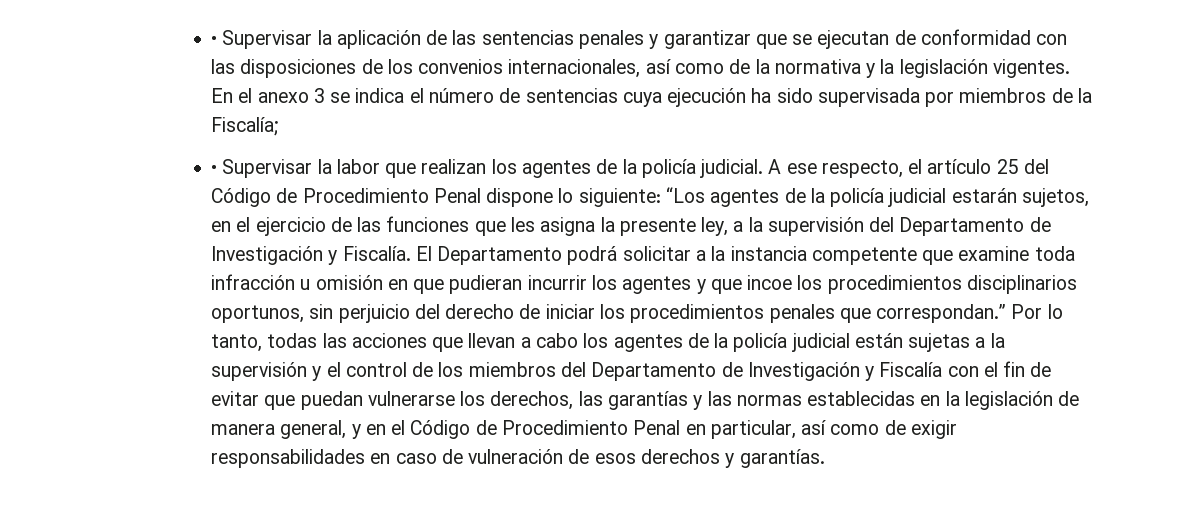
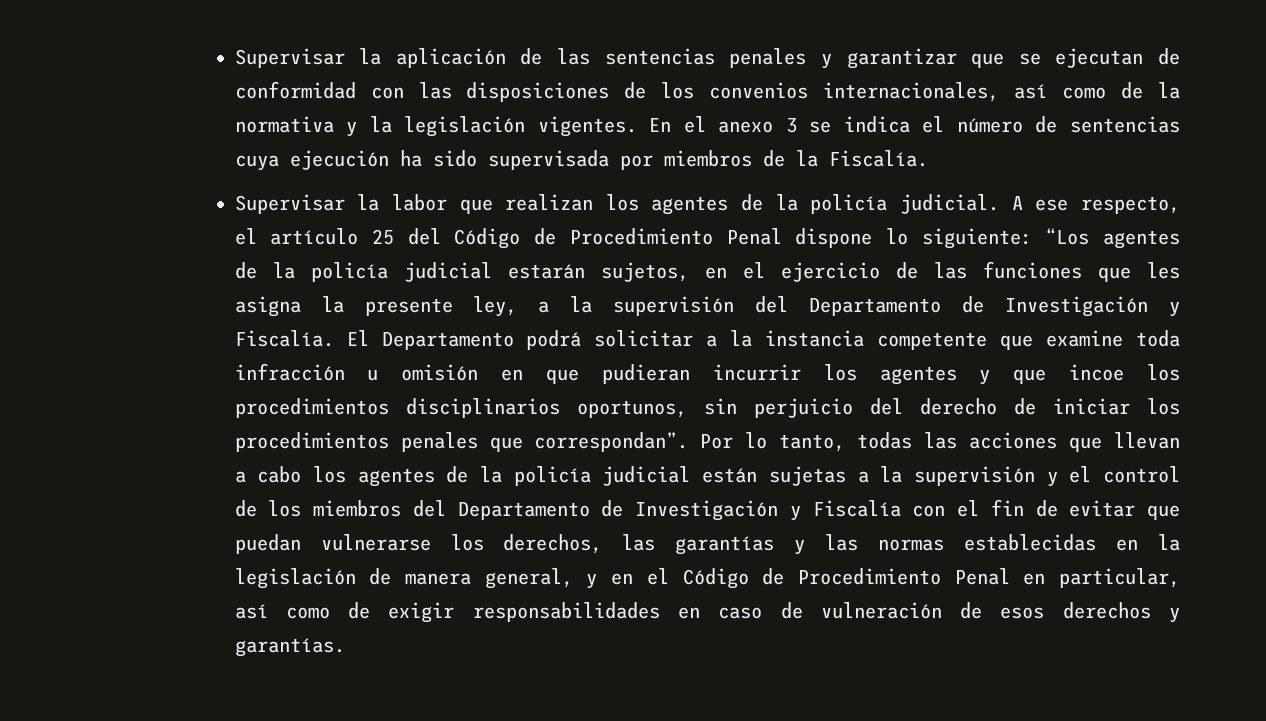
- • Supervisar la aplicación de las sentencias penales y garantizar que se ejecutan de conformidad con las disposiciones de los convenios internacionales, así como de la normativa y la legislación vigentes.
+ Supervisar la aplicación de las sentencias penales y garantizar que se ejecutan de conformidad con las disposiciones de los convenios internacionales, así como de la normativa y la legislación vigentes.
- En el anexo 3 se indica el número de sentencias cuya ejecución ha sido supervisada por miembros de la Fiscalía;
- • Supervisar la labor que realizan los agentes de la policía judicial.
+ En el anexo 3 se indica el número de sentencias cuya ejecución ha sido supervisada por miembros de la Fiscalía.
+ Supervisar la labor que realizan los agentes de la policía judicial.
- El Departamento podrá solicitar a la instancia competente que examine toda infracción u omisión en que pudieran incurrir los agentes y que incoe los procedimientos disciplinarios oportunos, sin perjuicio del derecho de iniciar los procedimientos penales que correspondan.”
+ El Departamento podrá solicitar a la instancia competente que examine toda infracción u omisión en que pudieran incurrir los agentes y que incoe los procedimientos disciplinarios oportunos, sin perjuicio del derecho de iniciar los procedimientos penales que correspondan”.

